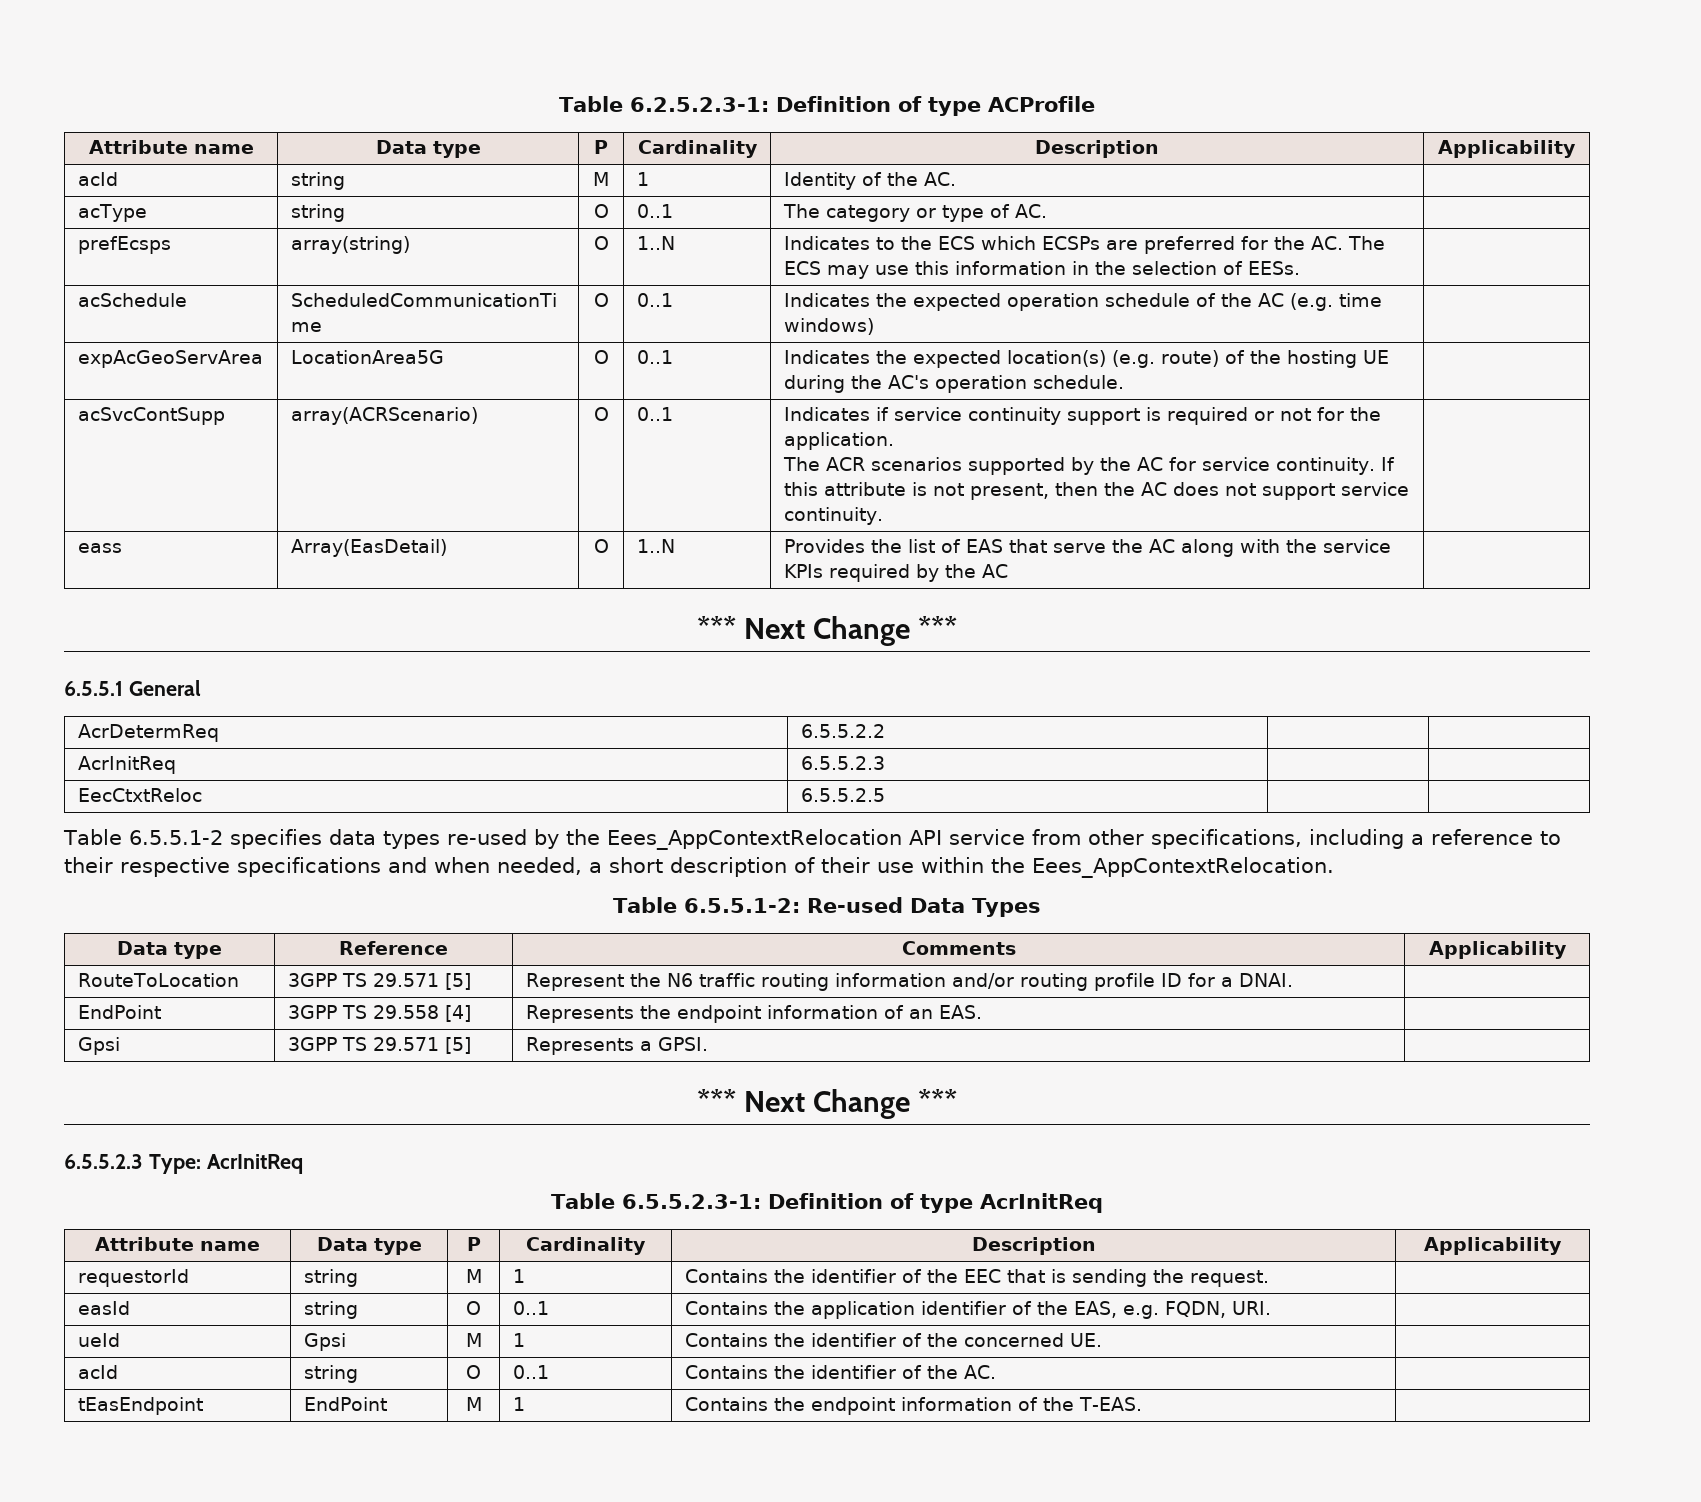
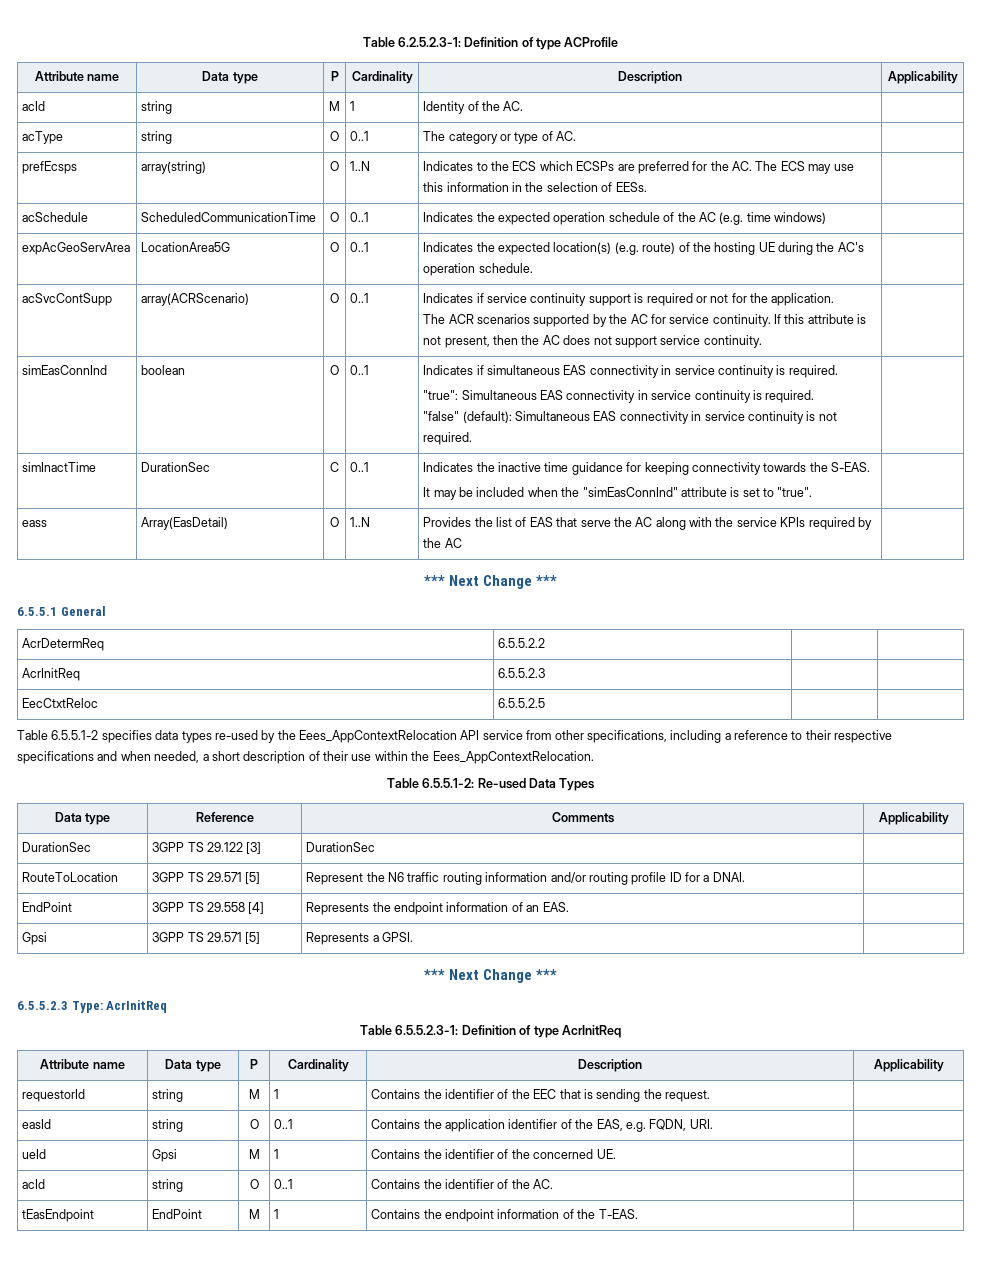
+ simEasConnInd | boolean | O | 0..1 | Indicates if simultaneous EAS connectivity in service continuity is required.
+ "true": Simultaneous EAS connectivity in service continuity is required.
+ "false" (default): Simultaneous EAS connectivity in service continuity is not required. |
+ simInactTime | DurationSec | C | 0..1 | Indicates the inactive time guidance for keeping connectivity towards the S-EAS.
+ It may be included when the "simEasConnInd" attribute is set to "true". |
+ DurationSec | 3GPP TS 29.122 [3] | DurationSec |

